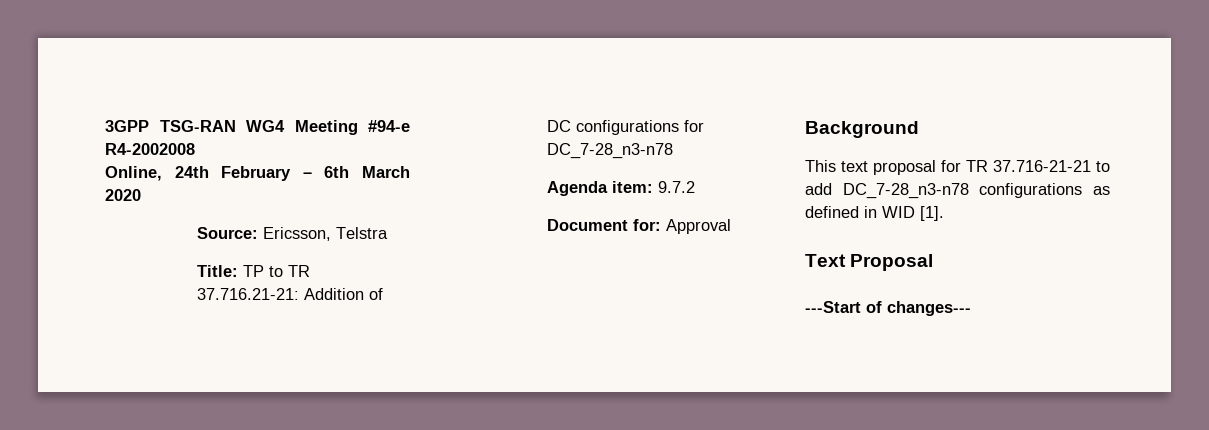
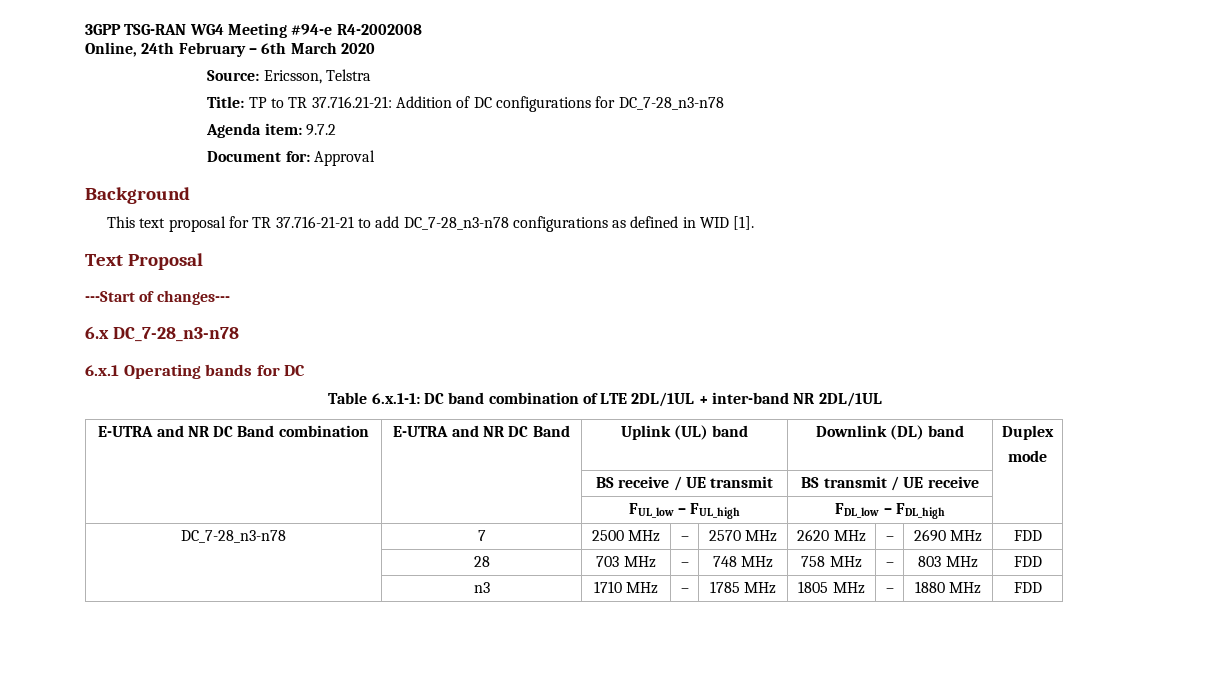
+ 6.x DC_7-28_n3-n78
+ 6.x.1 Operating bands for DC
+ Table 6.x.1-1: DC band combination of LTE 2DL/1UL + inter-band NR 2DL/1UL
+ E-UTRA and NR DC Band combination | E-UTRA and NR DC Band | Uplink (UL) band | Downlink (DL) band | Duplex
+ mode
+ | | BS receive / UE transmit | BS transmit / UE receive |
+ | | FUL_low – FUL_high | FDL_low – FDL_high |
+ DC_7-28_n3-n78 | 7 | 2500 MHz | – | 2570 MHz | 2620 MHz | – | 2690 MHz | FDD
+ | 28 | 703 MHz | – | 748 MHz | 758 MHz | – | 803 MHz | FDD
+ | n3 | 1710 MHz | – | 1785 MHz | 1805 MHz | – | 1880 MHz | FDD

